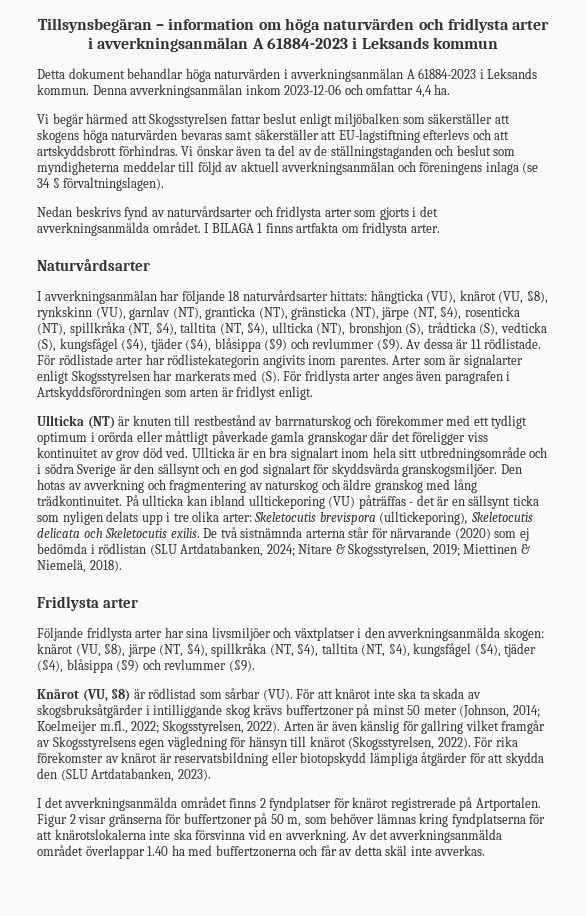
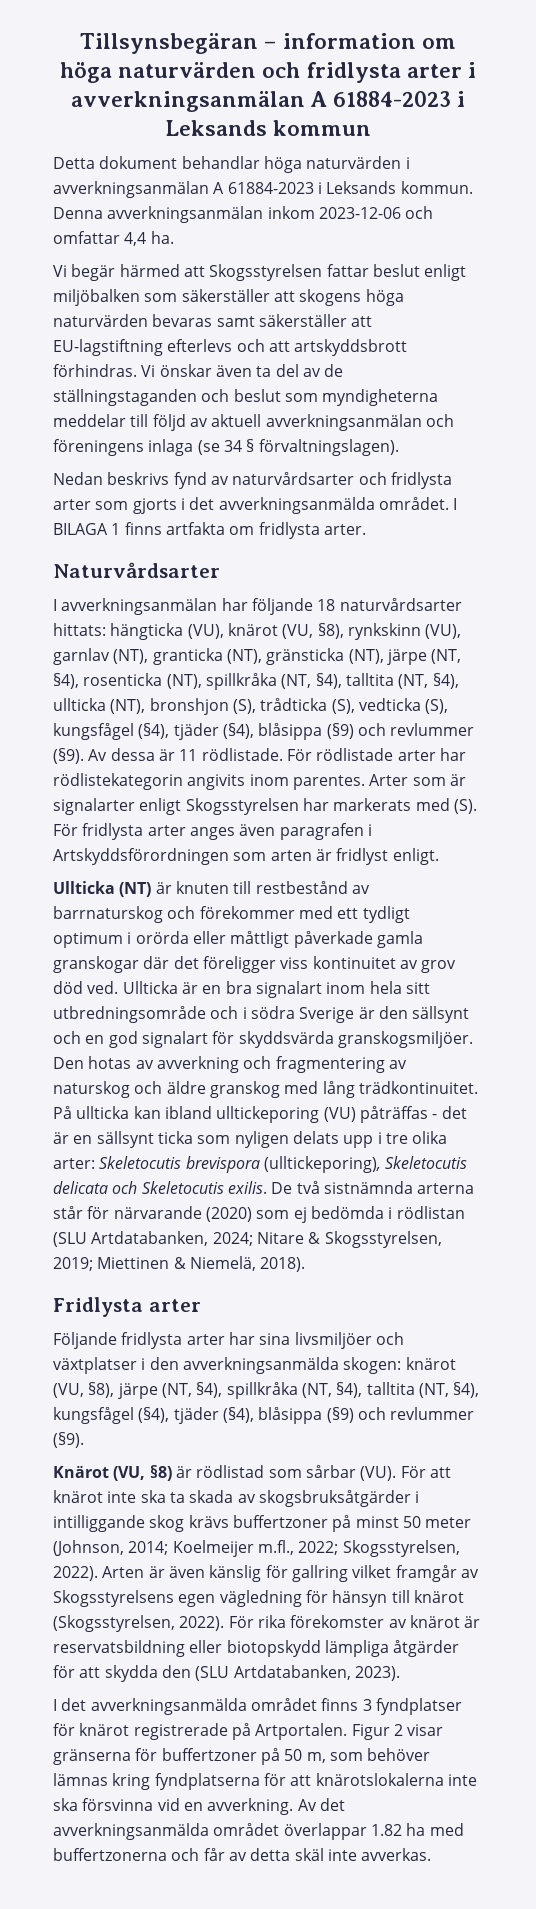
- I det avverkningsanmälda området finns 2 fyndplatser för knärot registrerade på Artportalen.
+ I det avverkningsanmälda området finns 3 fyndplatser för knärot registrerade på Artportalen.
- Av det avverkningsanmälda området överlappar 1.40 ha med buffertzonerna och får av detta skäl inte avverkas.
+ Av det avverkningsanmälda området överlappar 1.82 ha med buffertzonerna och får av detta skäl inte avverkas.

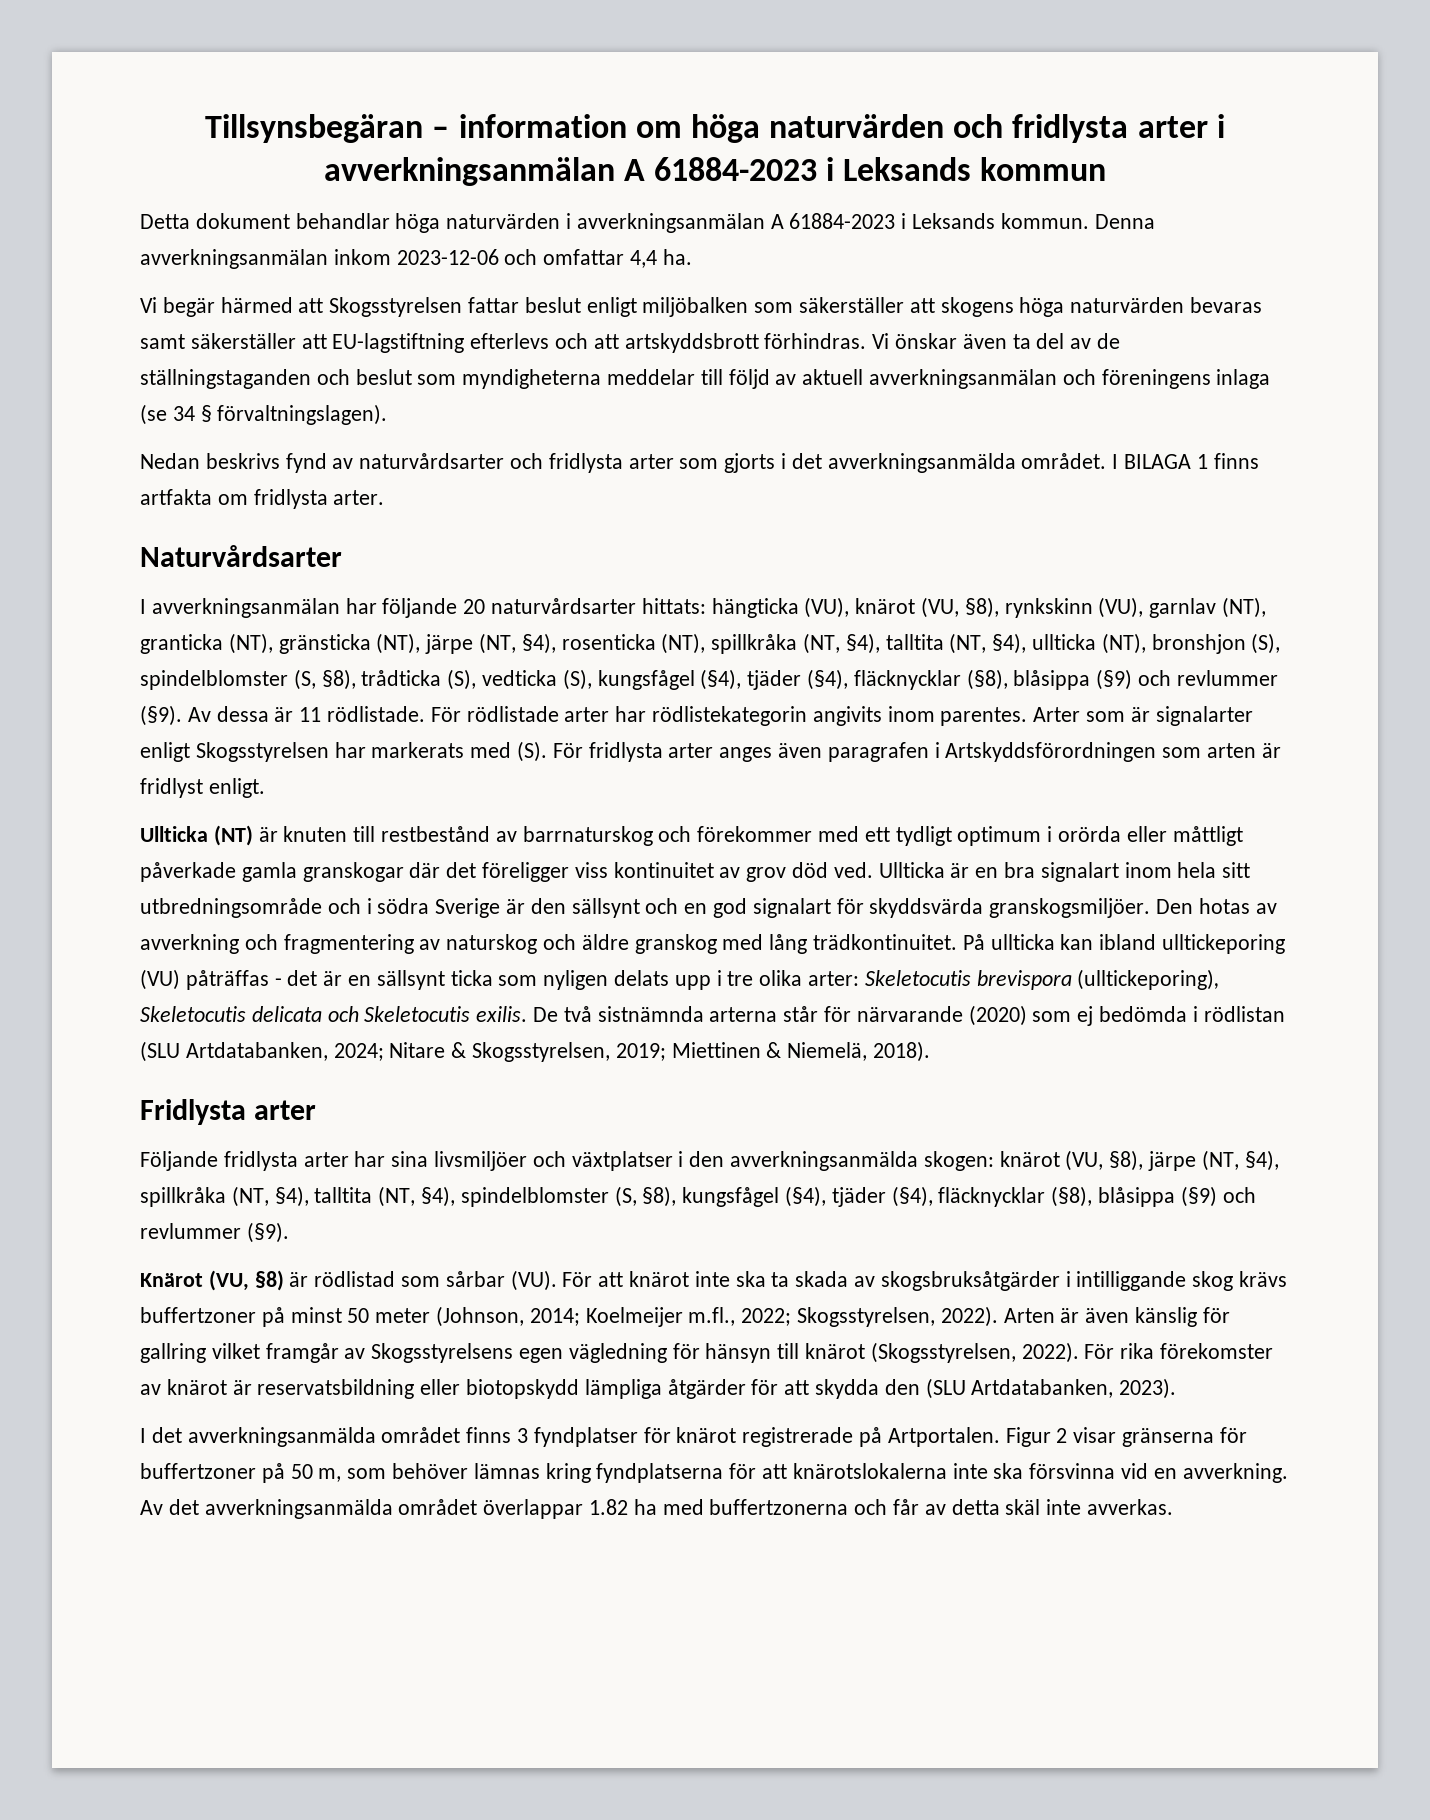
- I avverkningsanmälan har följande 18 naturvårdsarter hittats: hängticka (VU), knärot (VU, §8), rynkskinn (VU), garnlav (NT), granticka (NT), gränsticka (NT), järpe (NT, §4), rosenticka (NT), spillkråka (NT, §4), talltita (NT, §4), ullticka (NT), bronshjon (S), trådticka (S), vedticka (S), kungsfågel (§4), tjäder (§4), blåsippa (§9) och revlummer (§9).
+ I avverkningsanmälan har följande 20 naturvårdsarter hittats: hängticka (VU), knärot (VU, §8), rynkskinn (VU), garnlav (NT), granticka (NT), gränsticka (NT), järpe (NT, §4), rosenticka (NT), spillkråka (NT, §4), talltita (NT, §4), ullticka (NT), bronshjon (S), spindelblomster (S, §8), trådticka (S), vedticka (S), kungsfågel (§4), tjäder (§4), fläcknycklar (§8), blåsippa (§9) och revlummer (§9).
- Följande fridlysta arter har sina livsmiljöer och växtplatser i den avverkningsanmälda skogen: knärot (VU, §8), järpe (NT, §4), spillkråka (NT, §4), talltita (NT, §4), kungsfågel (§4), tjäder (§4), blåsippa (§9) och revlummer (§9).
+ Följande fridlysta arter har sina livsmiljöer och växtplatser i den avverkningsanmälda skogen: knärot (VU, §8), järpe (NT, §4), spillkråka (NT, §4), talltita (NT, §4), spindelblomster (S, §8), kungsfågel (§4), tjäder (§4), fläcknycklar (§8), blåsippa (§9) och revlummer (§9).

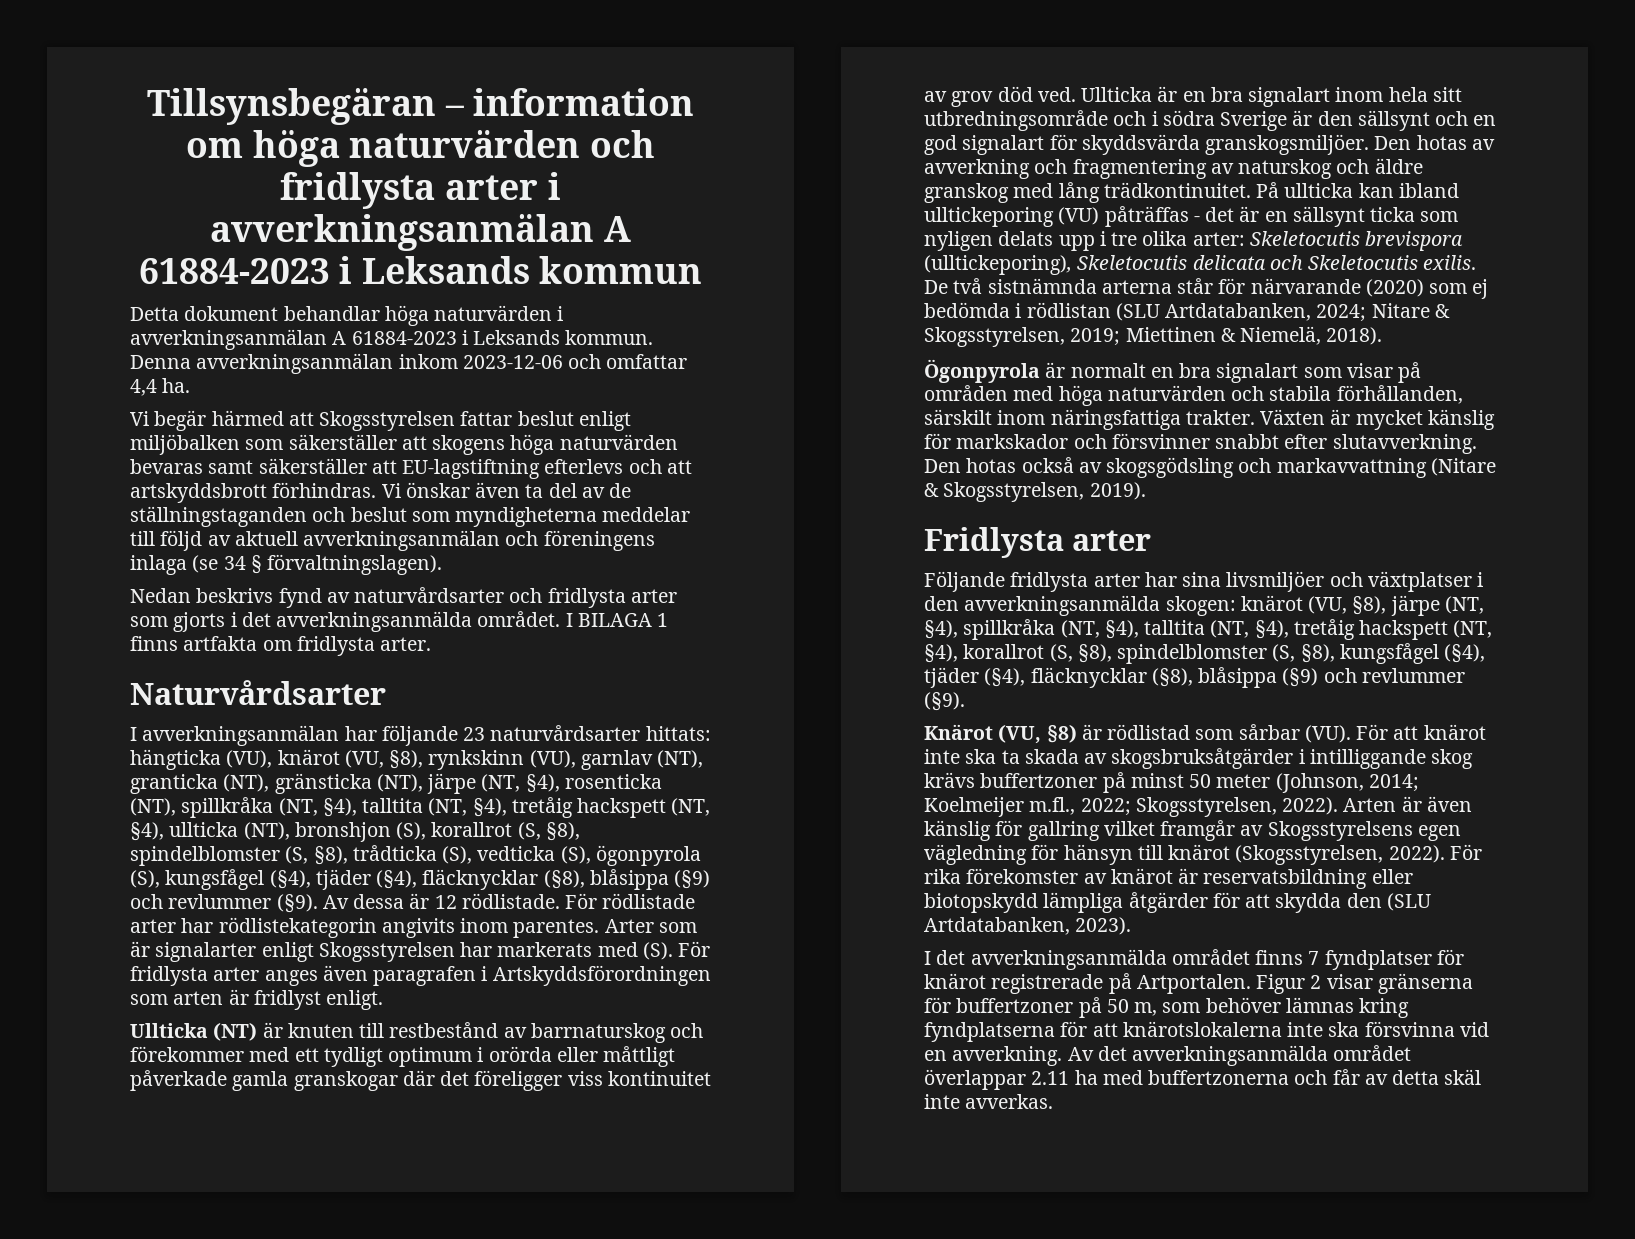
- I avverkningsanmälan har följande 20 naturvårdsarter hittats: hängticka (VU), knärot (VU, §8), rynkskinn (VU), garnlav (NT), granticka (NT), gränsticka (NT), järpe (NT, §4), rosenticka (NT), spillkråka (NT, §4), talltita (NT, §4), ullticka (NT), bronshjon (S), spindelblomster (S, §8), trådticka (S), vedticka (S), kungsfågel (§4), tjäder (§4), fläcknycklar (§8), blåsippa (§9) och revlummer (§9).
+ I avverkningsanmälan har följande 23 naturvårdsarter hittats: hängticka (VU), knärot (VU, §8), rynkskinn (VU), garnlav (NT), granticka (NT), gränsticka (NT), järpe (NT, §4), rosenticka (NT), spillkråka (NT, §4), talltita (NT, §4), tretåig hackspett (NT, §4), ullticka (NT), bronshjon (S), korallrot (S, §8), spindelblomster (S, §8), trådticka (S), vedticka (S), ögonpyrola (S), kungsfågel (§4), tjäder (§4), fläcknycklar (§8), blåsippa (§9) och revlummer (§9).
- Av dessa är 11 rödlistade.
+ Av dessa är 12 rödlistade.
+ Ögonpyrola är normalt en bra signalart som visar på områden med höga naturvärden och stabila förhållanden, särskilt inom näringsfattiga trakter. Växten är mycket känslig för markskador och försvinner snabbt efter slutavverkning. Den hotas också av skogsgödsling och markavvattning (Nitare & Skogsstyrelsen, 2019).
- Följande fridlysta arter har sina livsmiljöer och växtplatser i den avverkningsanmälda skogen: knärot (VU, §8), järpe (NT, §4), spillkråka (NT, §4), talltita (NT, §4), spindelblomster (S, §8), kungsfågel (§4), tjäder (§4), fläcknycklar (§8), blåsippa (§9) och revlummer (§9).
+ Följande fridlysta arter har sina livsmiljöer och växtplatser i den avverkningsanmälda skogen: knärot (VU, §8), järpe (NT, §4), spillkråka (NT, §4), talltita (NT, §4), tretåig hackspett (NT, §4), korallrot (S, §8), spindelblomster (S, §8), kungsfågel (§4), tjäder (§4), fläcknycklar (§8), blåsippa (§9) och revlummer (§9).
- I det avverkningsanmälda området finns 3 fyndplatser för knärot registrerade på Artportalen.
+ I det avverkningsanmälda området finns 7 fyndplatser för knärot registrerade på Artportalen.
- Av det avverkningsanmälda området överlappar 1.82 ha med buffertzonerna och får av detta skäl inte avverkas.
+ Av det avverkningsanmälda området överlappar 2.11 ha med buffertzonerna och får av detta skäl inte avverkas.

